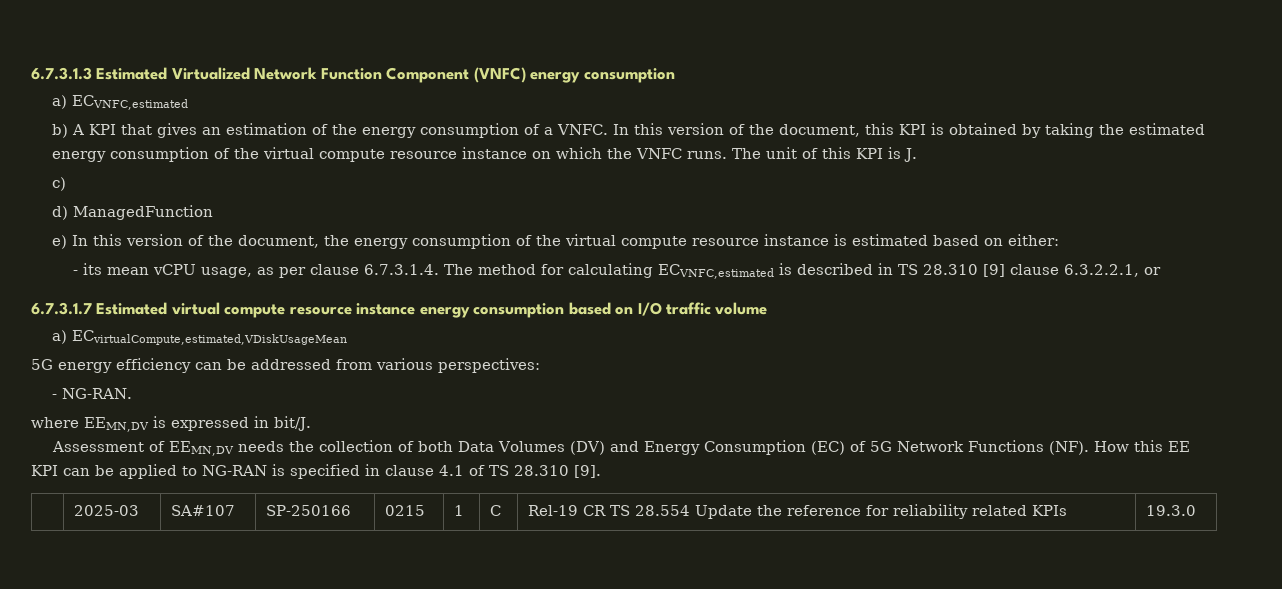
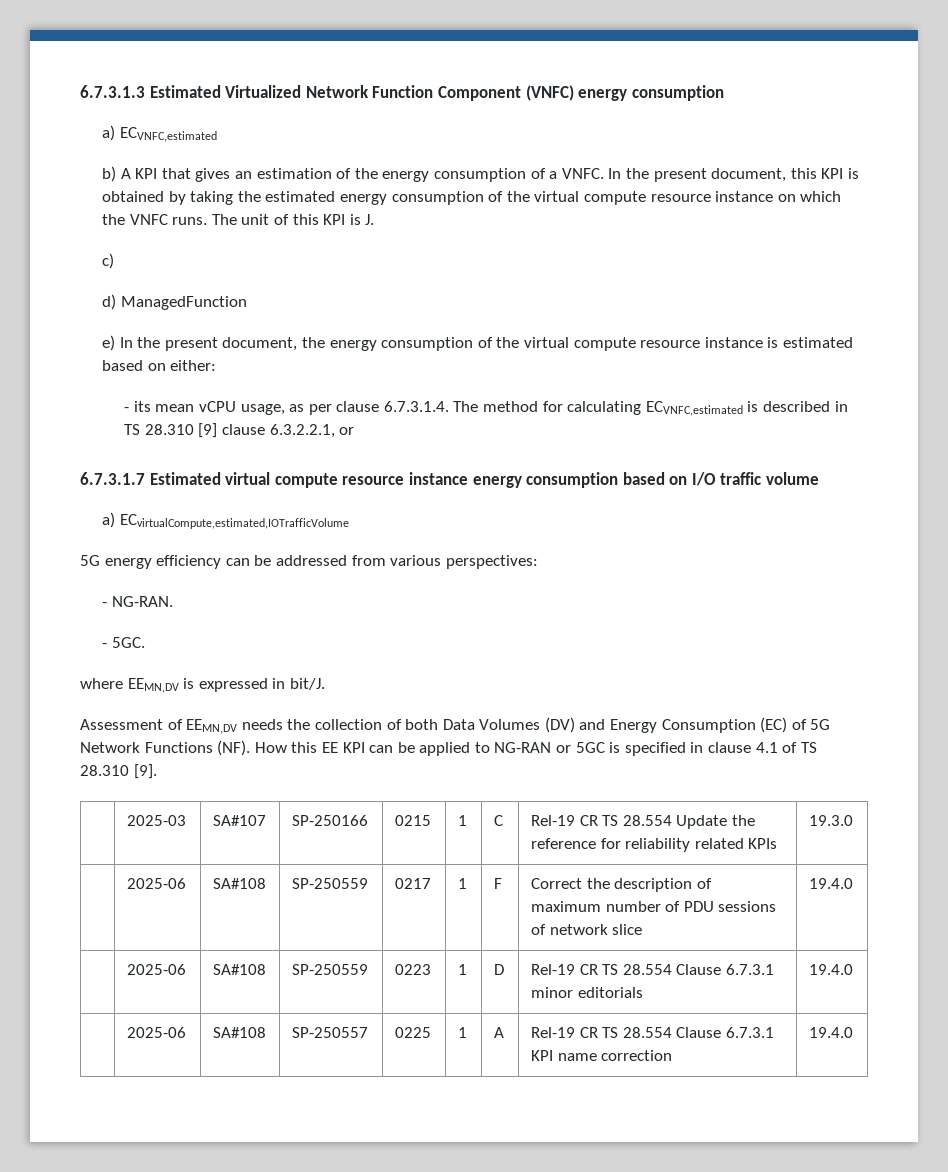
- In this version of the document, this KPI is obtained by taking the estimated energy consumption of the virtual compute resource instance on which the VNFC runs.
+ In the present document, this KPI is obtained by taking the estimated energy consumption of the virtual compute resource instance on which the VNFC runs.
- e) In this version of the document, the energy consumption of the virtual compute resource instance is estimated based on either:
+ e) In the present document, the energy consumption of the virtual compute resource instance is estimated based on either:
- a) ECvirtualCompute,estimated,VDiskUsageMean
+ a) ECvirtualCompute,estimated,IOTrafficVolume
+ - 5GC.
- Assessment of EEMN,DV needs the collection of both Data Volumes (DV) and Energy Consumption (EC) of 5G Network Functions (NF). How this EE KPI can be applied to NG-RAN is specified in clause 4.1 of TS 28.310 [9].
+ Assessment of EEMN,DV needs the collection of both Data Volumes (DV) and Energy Consumption (EC) of 5G Network Functions (NF). How this EE KPI can be applied to NG-RAN or 5GC is specified in clause 4.1 of TS 28.310 [9].
+ | 2025-06 | SA#108 | SP-250559 | 0217 | 1 | F | Correct the description of maximum number of PDU sessions of network slice | 19.4.0
+ | 2025-06 | SA#108 | SP-250559 | 0223 | 1 | D | Rel-19 CR TS 28.554 Clause 6.7.3.1 minor editorials | 19.4.0
+ | 2025-06 | SA#108 | SP-250557 | 0225 | 1 | A | Rel-19 CR TS 28.554 Clause 6.7.3.1 KPI name correction | 19.4.0

